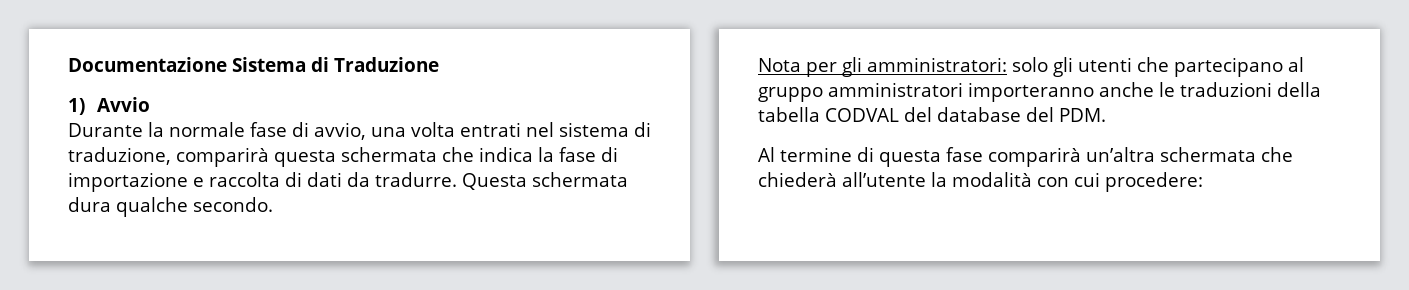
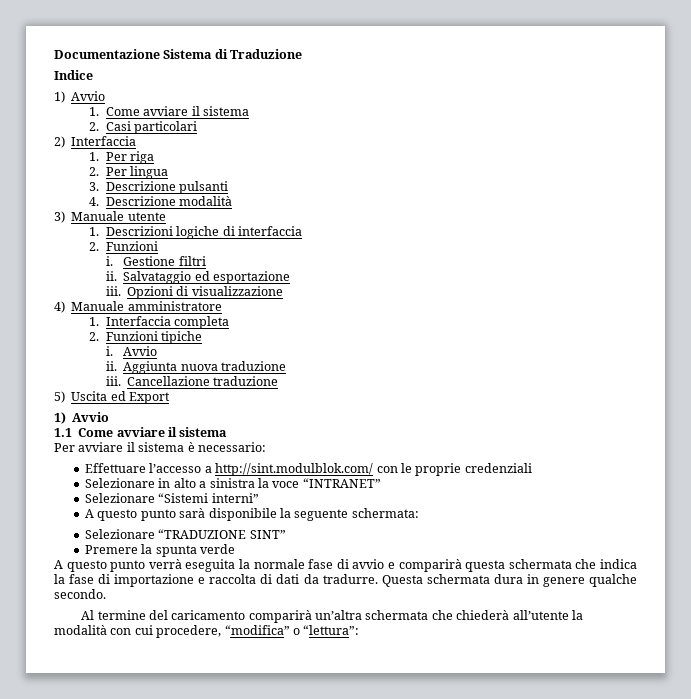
+ Indice
  1) Avvio
- Durante la normale fase di avvio, una volta entrati nel sistema di traduzione, comparirà questa schermata che indica la fase di importazione e raccolta di dati da tradurre.
+ 1. Come avviare il sistema
+ 2. Casi particolari
+ 2) Interfaccia
+ 1. Per riga
+ 2. Per lingua
+ 3. Descrizione pulsanti
+ 4. Descrizione modalità
+ 3) Manuale utente
+ 1. Descrizioni logiche di interfaccia
+ 2. Funzioni
+ i. Gestione filtri
+ ii. Salvataggio ed esportazione
+ iii. Opzioni di visualizzazione
+ 4) Manuale amministratore
+ 1. Interfaccia completa
+ 2. Funzioni tipiche
+ i. Avvio
+ ii. Aggiunta nuova traduzione
+ iii. Cancellazione traduzione
+ 5) Uscita ed Export
+ 1) Avvio
+ 1.1 Come avviare il sistema
+ Per avviare il sistema è necessario:
+ Effettuare l’accesso a http://sint.modulblok.com/ con le proprie credenziali
+ Selezionare in alto a sinistra la voce “INTRANET”
+ Selezionare “Sistemi interni”
+ A questo punto sarà disponibile la seguente schermata:
+ Selezionare “TRADUZIONE SINT”
+ Premere la spunta verde
+ A questo punto verrà eseguita la normale fase di avvio e comparirà questa schermata che indica la fase di importazione e raccolta di dati da tradurre.
- Questa schermata dura qualche secondo.
+ Questa schermata dura in genere qualche secondo.
- Nota per gli amministratori: solo gli utenti che partecipano al gruppo amministratori importeranno anche le traduzioni della tabella CODVAL del database del PDM.
- Al termine di questa fase comparirà un’altra schermata che chiederà all’utente la modalità con cui procedere:
+ Al termine del caricamento comparirà un’altra schermata che chiederà all’utente la modalità con cui procedere, “modifica” o “lettura”:

